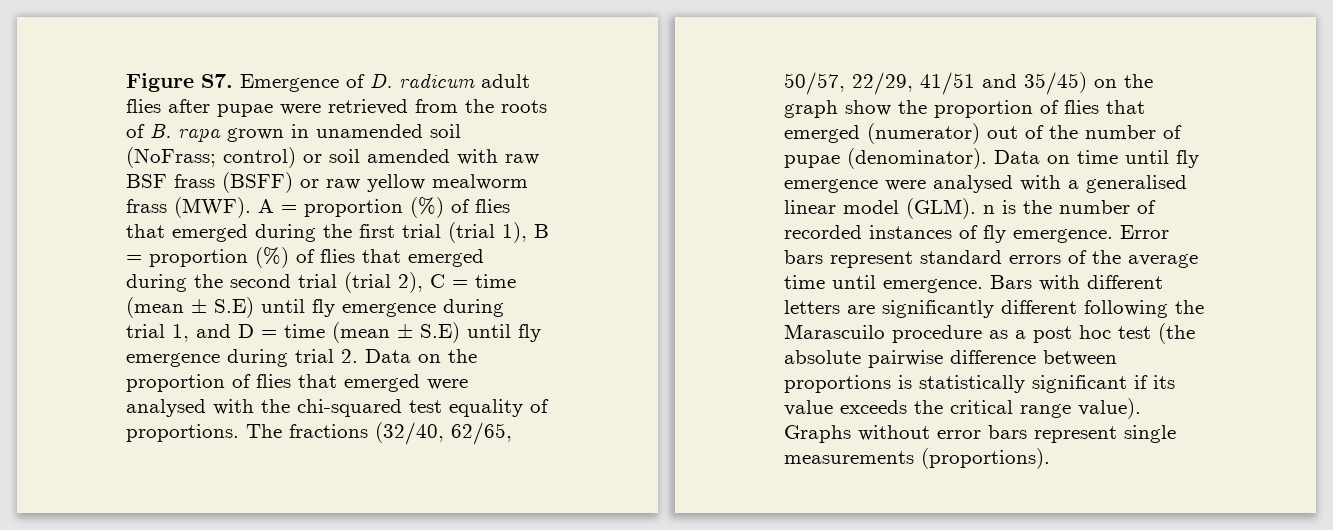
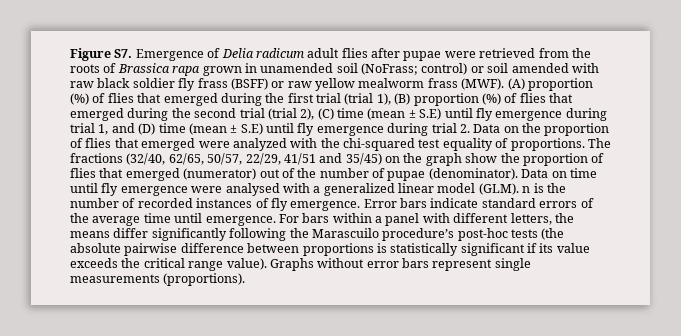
- Figure S7. Emergence of D. radicum adult flies after pupae were retrieved from the roots of B. rapa grown in unamended soil (NoFrass; control) or soil amended with raw BSF frass (BSFF) or raw yellow mealworm frass (MWF).
+ Figure S7. Emergence of Delia radicum adult flies after pupae were retrieved from the roots of Brassica rapa grown in unamended soil (NoFrass; control) or soil amended with raw black soldier fly frass (BSFF) or raw yellow mealworm frass (MWF).
- A = proportion (%) of flies that emerged during the first trial (trial 1), B = proportion (%) of flies that emerged during the second trial (trial 2), C = time (mean ± S.E) until fly emergence during trial 1, and D = time (mean ± S.E) until fly emergence during trial 2. Data on the proportion of flies that emerged were analysed with the chi-squared test equality of proportions.
+ (A) proportion (%) of flies that emerged during the first trial (trial 1), (B) proportion (%) of flies that emerged during the second trial (trial 2), (C) time (mean ± S.E) until fly emergence during trial 1, and (D) time (mean ± S.E) until fly emergence during trial 2. Data on the proportion of flies that emerged were analyzed with the chi-squared test equality of proportions.
- Data on time until fly emergence were analysed with a generalised linear model (GLM). n is the number of recorded instances of fly emergence.
+ Data on time until fly emergence were analysed with a generalized linear model (GLM). n is the number of recorded instances of fly emergence.
- Error bars represent standard errors of the average time until emergence.
+ Error bars indicate standard errors of the average time until emergence.
- Bars with different letters are significantly different following the Marascuilo procedure as a post hoc test (the absolute pairwise difference between proportions is statistically significant if its value exceeds the critical range value).
+ For bars within a panel with different letters, the means differ significantly following the Marascuilo procedure’s post-hoc tests (the absolute pairwise difference between proportions is statistically significant if its value exceeds the critical range value).

